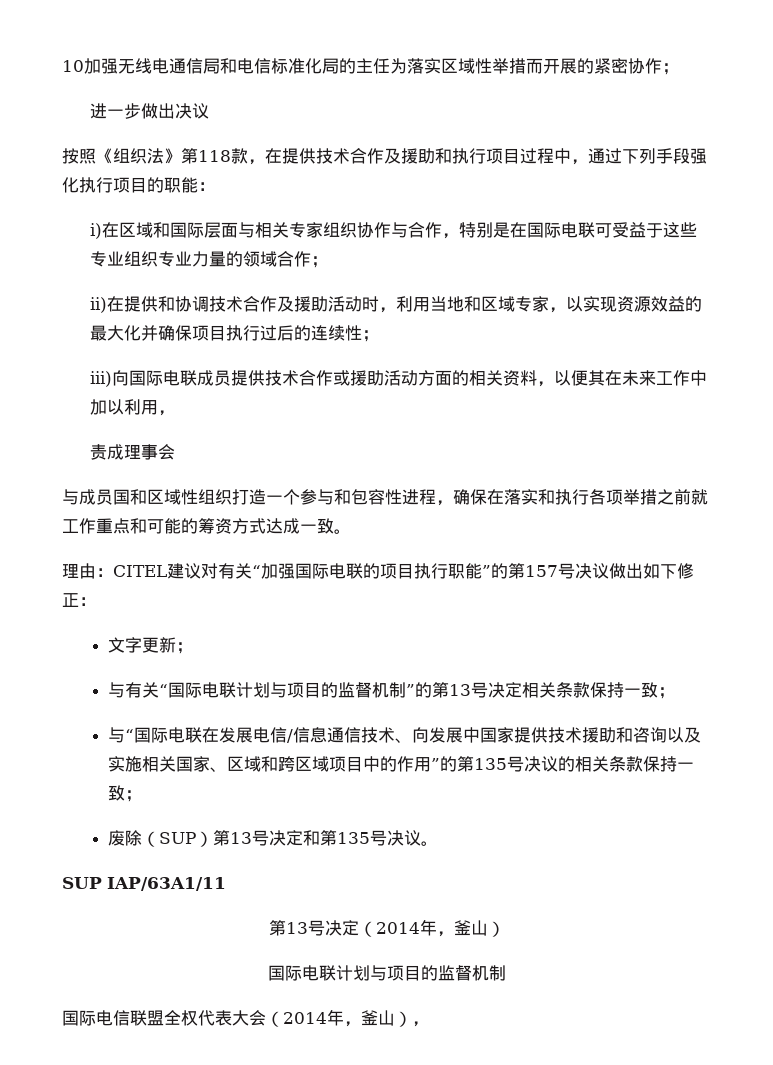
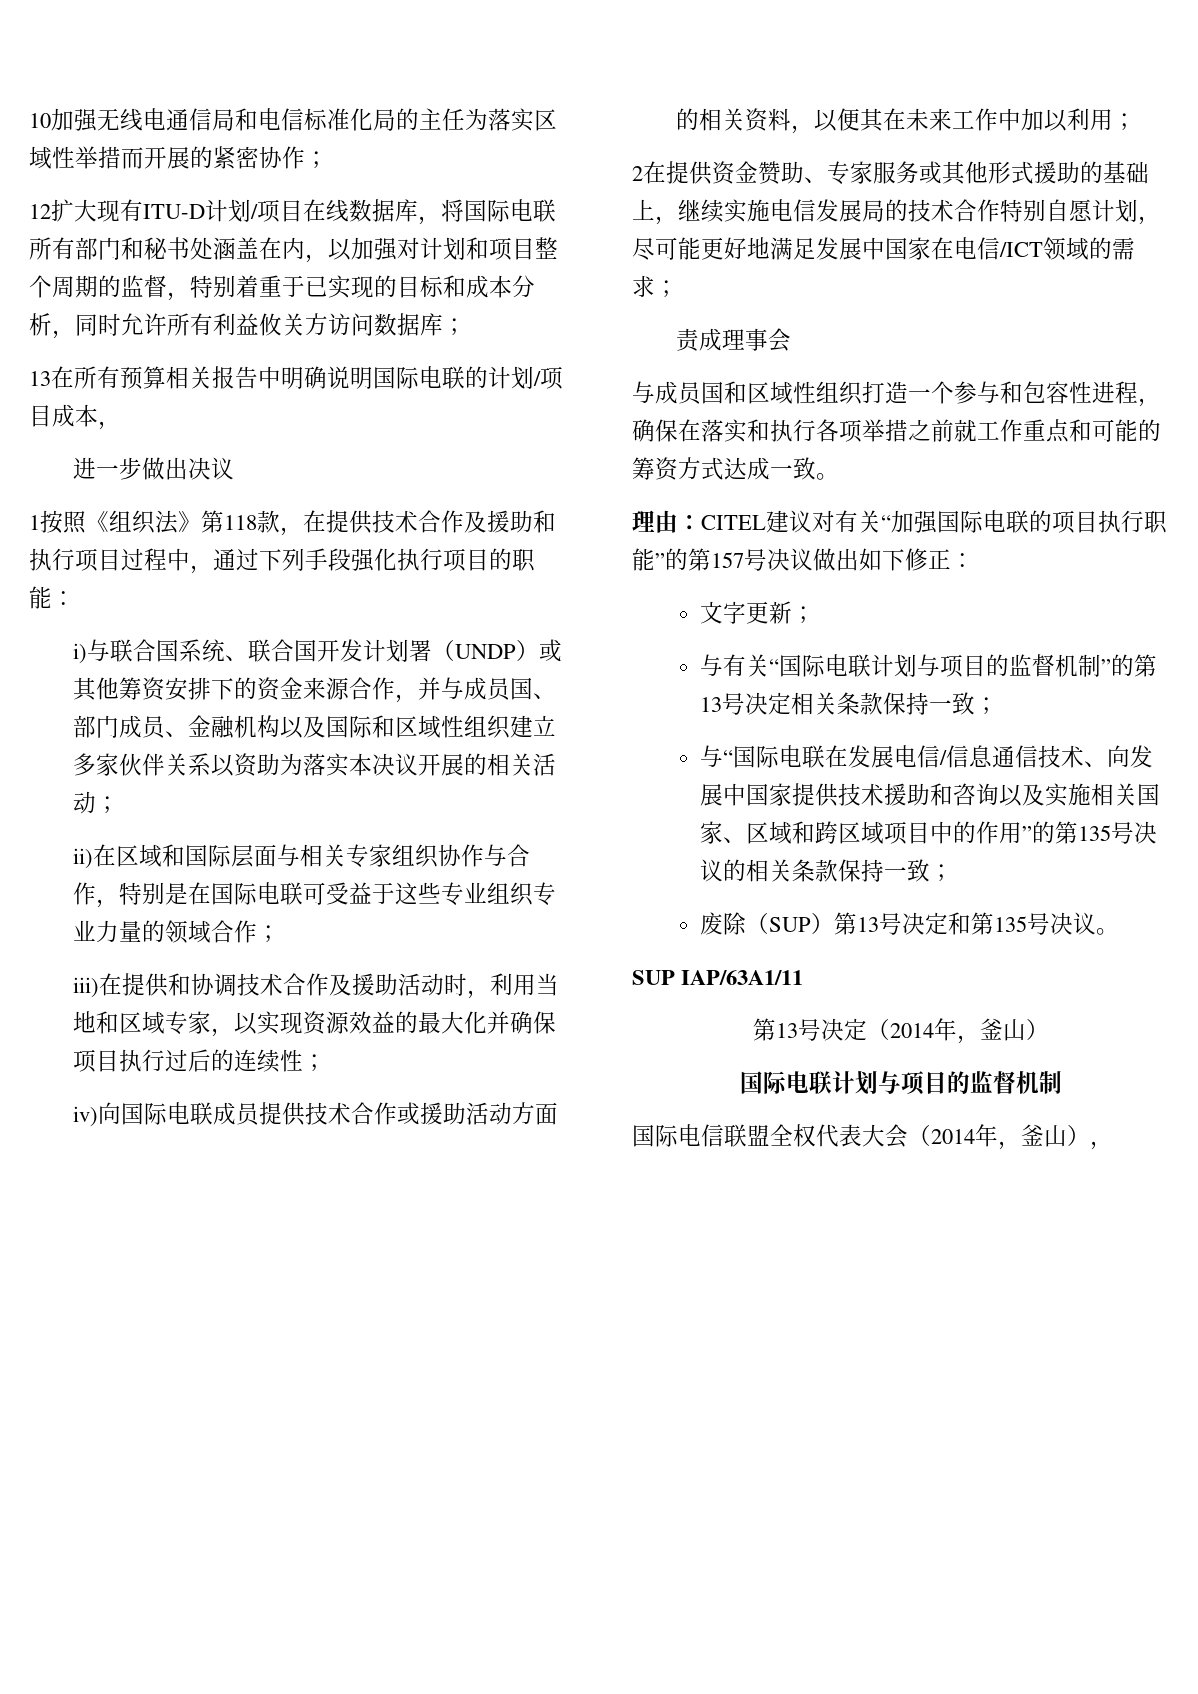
+ 12扩大现有ITU-D计划/项目在线数据库，将国际电联所有部门和秘书处涵盖在内，以加强对计划和项目整个周期的监督，特别着重于已实现的目标和成本分析，同时允许所有利益攸关方访问数据库；
+ 13在所有预算相关报告中明确说明国际电联的计划/项目成本，
- 按照《组织法》第118款，在提供技术合作及援助和执行项目过程中，通过下列手段强化执行项目的职能：
+ 1按照《组织法》第118款，在提供技术合作及援助和执行项目过程中，通过下列手段强化执行项目的职能：
- i)在区域和国际层面与相关专家组织协作与合作，特别是在国际电联可受益于这些专业组织专业力量的领域合作；
+ i)与联合国系统、联合国开发计划署（UNDP）或其他筹资安排下的资金来源合作，并与成员国、部门成员、金融机构以及国际和区域性组织建立多家伙伴关系以资助为落实本决议开展的相关活动；
+ ii)在区域和国际层面与相关专家组织协作与合作，特别是在国际电联可受益于这些专业组织专业力量的领域合作；
- ii)在提供和协调技术合作及援助活动时，利用当地和区域专家，以实现资源效益的最大化并确保项目执行过后的连续性；
+ iii)在提供和协调技术合作及援助活动时，利用当地和区域专家，以实现资源效益的最大化并确保项目执行过后的连续性；
- iii)向国际电联成员提供技术合作或援助活动方面的相关资料，以便其在未来工作中加以利用，
+ iv)向国际电联成员提供技术合作或援助活动方面的相关资料，以便其在未来工作中加以利用；
+ 2在提供资金赞助、专家服务或其他形式援助的基础上，继续实施电信发展局的技术合作特别自愿计划，尽可能更好地满足发展中国家在电信/ICT领域的需求；

